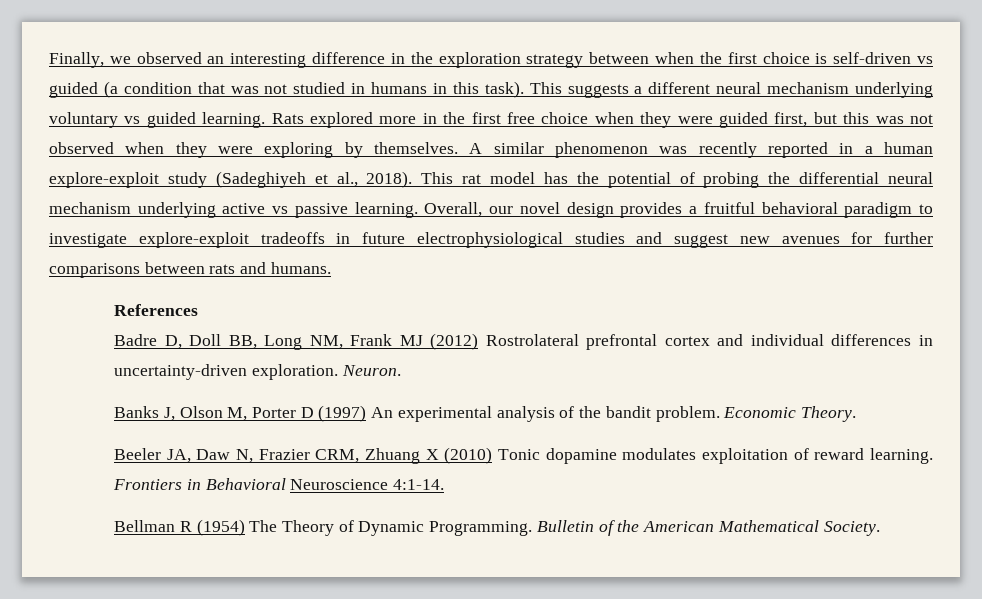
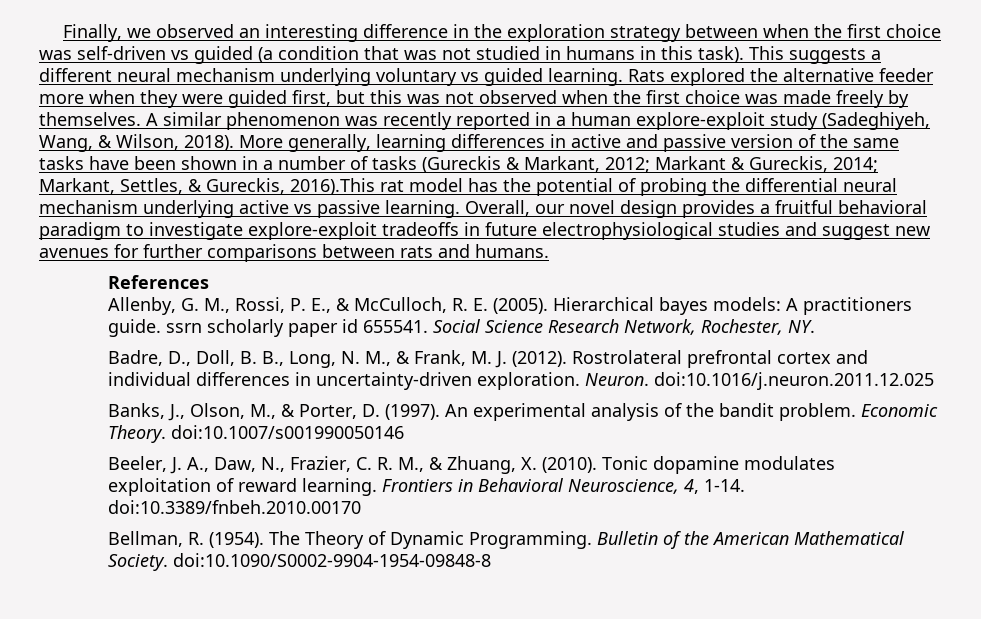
- Finally, we observed an interesting difference in the exploration strategy between when the first choice is self-driven vs guided (a condition that was not studied in humans in this task).
+ Finally, we observed an interesting difference in the exploration strategy between when the first choice was self-driven vs guided (a condition that was not studied in humans in this task).
- Rats explored more in the first free choice when they were guided first, but this was not observed when they were exploring by themselves.
+ Rats explored the alternative feeder more when they were guided first, but this was not observed when the first choice was made freely by themselves.
- A similar phenomenon was recently reported in a human explore-exploit study (Sadeghiyeh et al., 2018). This rat model has the potential of probing the differential neural mechanism underlying active vs passive learning.
+ A similar phenomenon was recently reported in a human explore-exploit study (Sadeghiyeh, Wang, & Wilson, 2018). More generally, learning differences in active and passive version of the same tasks have been shown in a number of tasks (Gureckis & Markant, 2012; Markant & Gureckis, 2014; Markant, Settles, & Gureckis, 2016).This rat model has the potential of probing the differential neural mechanism underlying active vs passive learning.
- Badre D, Doll BB, Long NM, Frank MJ (2012) Rostrolateral prefrontal cortex and individual differences in uncertainty-driven exploration.
+ Allenby, G. M., Rossi, P. E., & McCulloch, R. E. (2005). Hierarchical bayes models: A practitioners guide. ssrn scholarly paper id 655541. Social Science Research Network, Rochester, NY.
+ Badre, D., Doll, B. B., Long, N. M., & Frank, M. J. (2012). Rostrolateral prefrontal cortex and individual differences in uncertainty-driven exploration.
- Neuron.
- Banks J, Olson M, Porter D (1997) An experimental analysis of the bandit problem.
+ Neuron. doi:10.1016/j.neuron.2011.12.025
+ Banks, J., Olson, M., & Porter, D. (1997). An experimental analysis of the bandit problem.
- Economic Theory.
- Beeler JA, Daw N, Frazier CRM, Zhuang X (2010) Tonic dopamine modulates exploitation of reward learning.
+ Economic Theory. doi:10.1007/s001990050146
+ Beeler, J. A., Daw, N., Frazier, C. R. M., & Zhuang, X. (2010). Tonic dopamine modulates exploitation of reward learning.
- Frontiers in Behavioral Neuroscience 4:1-14.
- Bellman R (1954) The Theory of Dynamic Programming.
+ Frontiers in Behavioral Neuroscience, 4, 1-14. doi:10.3389/fnbeh.2010.00170
+ Bellman, R. (1954). The Theory of Dynamic Programming.
- Bulletin of the American Mathematical Society.
+ Bulletin of the American Mathematical Society. doi:10.1090/S0002-9904-1954-09848-8

